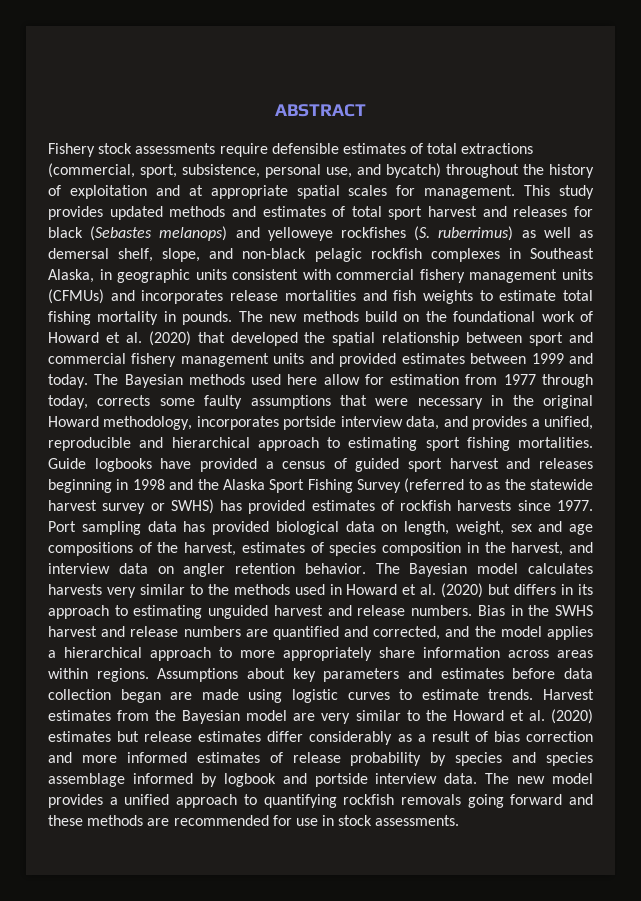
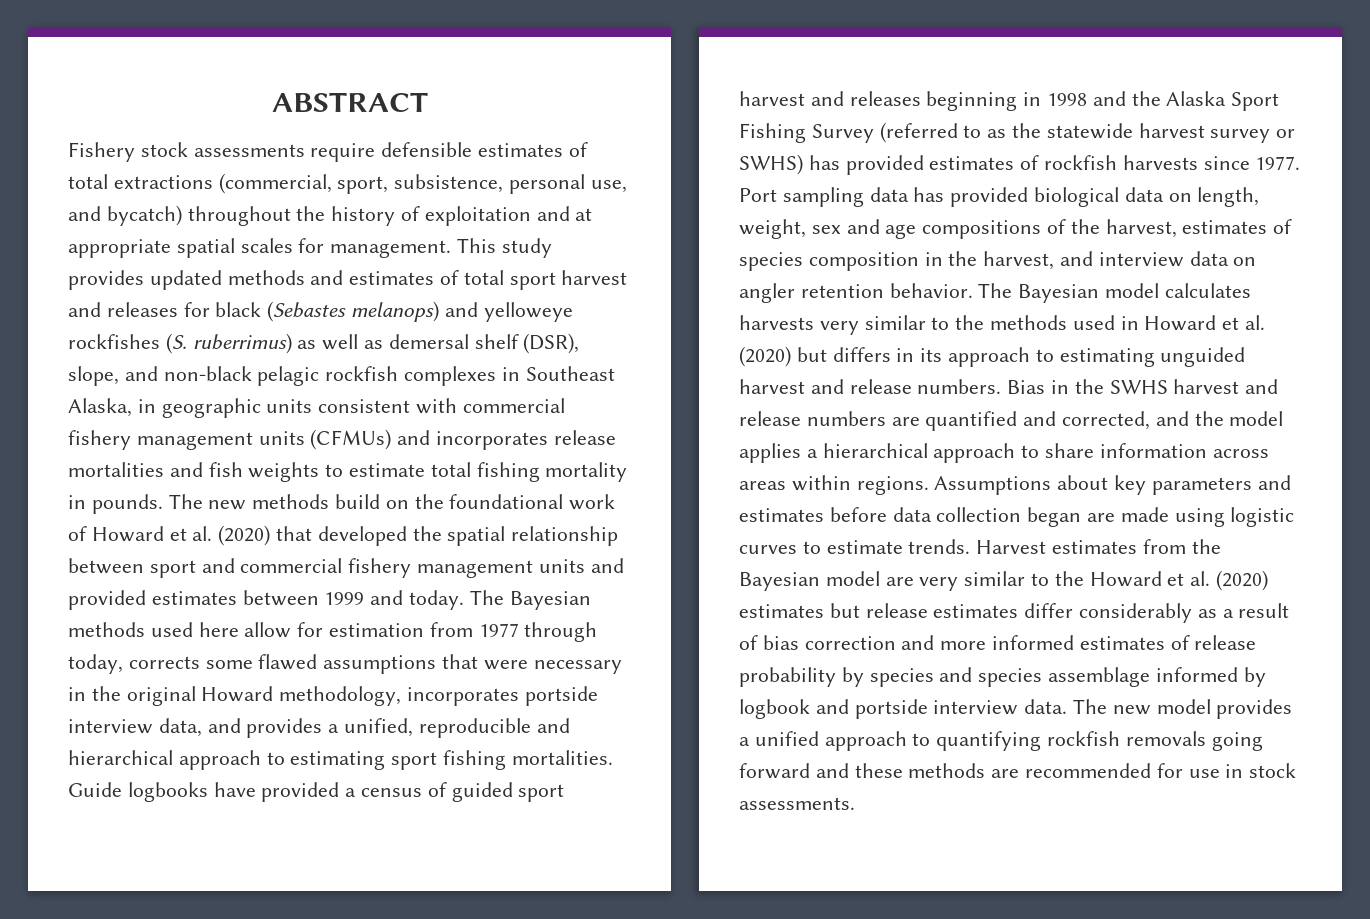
- This study provides updated methods and estimates of total sport harvest and releases for black (Sebastes melanops) and yelloweye rockfishes (S. ruberrimus) as well as demersal shelf, slope, and non-black pelagic rockfish complexes in Southeast Alaska, in geographic units consistent with commercial fishery management units (CFMUs) and incorporates release mortalities and fish weights to estimate total fishing mortality in pounds.
+ This study provides updated methods and estimates of total sport harvest and releases for black (Sebastes melanops) and yelloweye rockfishes (S. ruberrimus) as well as demersal shelf (DSR), slope, and non-black pelagic rockfish complexes in Southeast Alaska, in geographic units consistent with commercial fishery management units (CFMUs) and incorporates release mortalities and fish weights to estimate total fishing mortality in pounds.
- The Bayesian methods used here allow for estimation from 1977 through today, corrects some faulty assumptions that were necessary in the original Howard methodology, incorporates portside interview data, and provides a unified, reproducible and hierarchical approach to estimating sport fishing mortalities.
+ The Bayesian methods used here allow for estimation from 1977 through today, corrects some flawed assumptions that were necessary in the original Howard methodology, incorporates portside interview data, and provides a unified, reproducible and hierarchical approach to estimating sport fishing mortalities.
- Bias in the SWHS harvest and release numbers are quantified and corrected, and the model applies a hierarchical approach to more appropriately share information across areas within regions.
+ Bias in the SWHS harvest and release numbers are quantified and corrected, and the model applies a hierarchical approach to share information across areas within regions.

